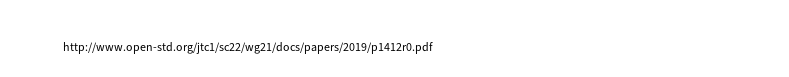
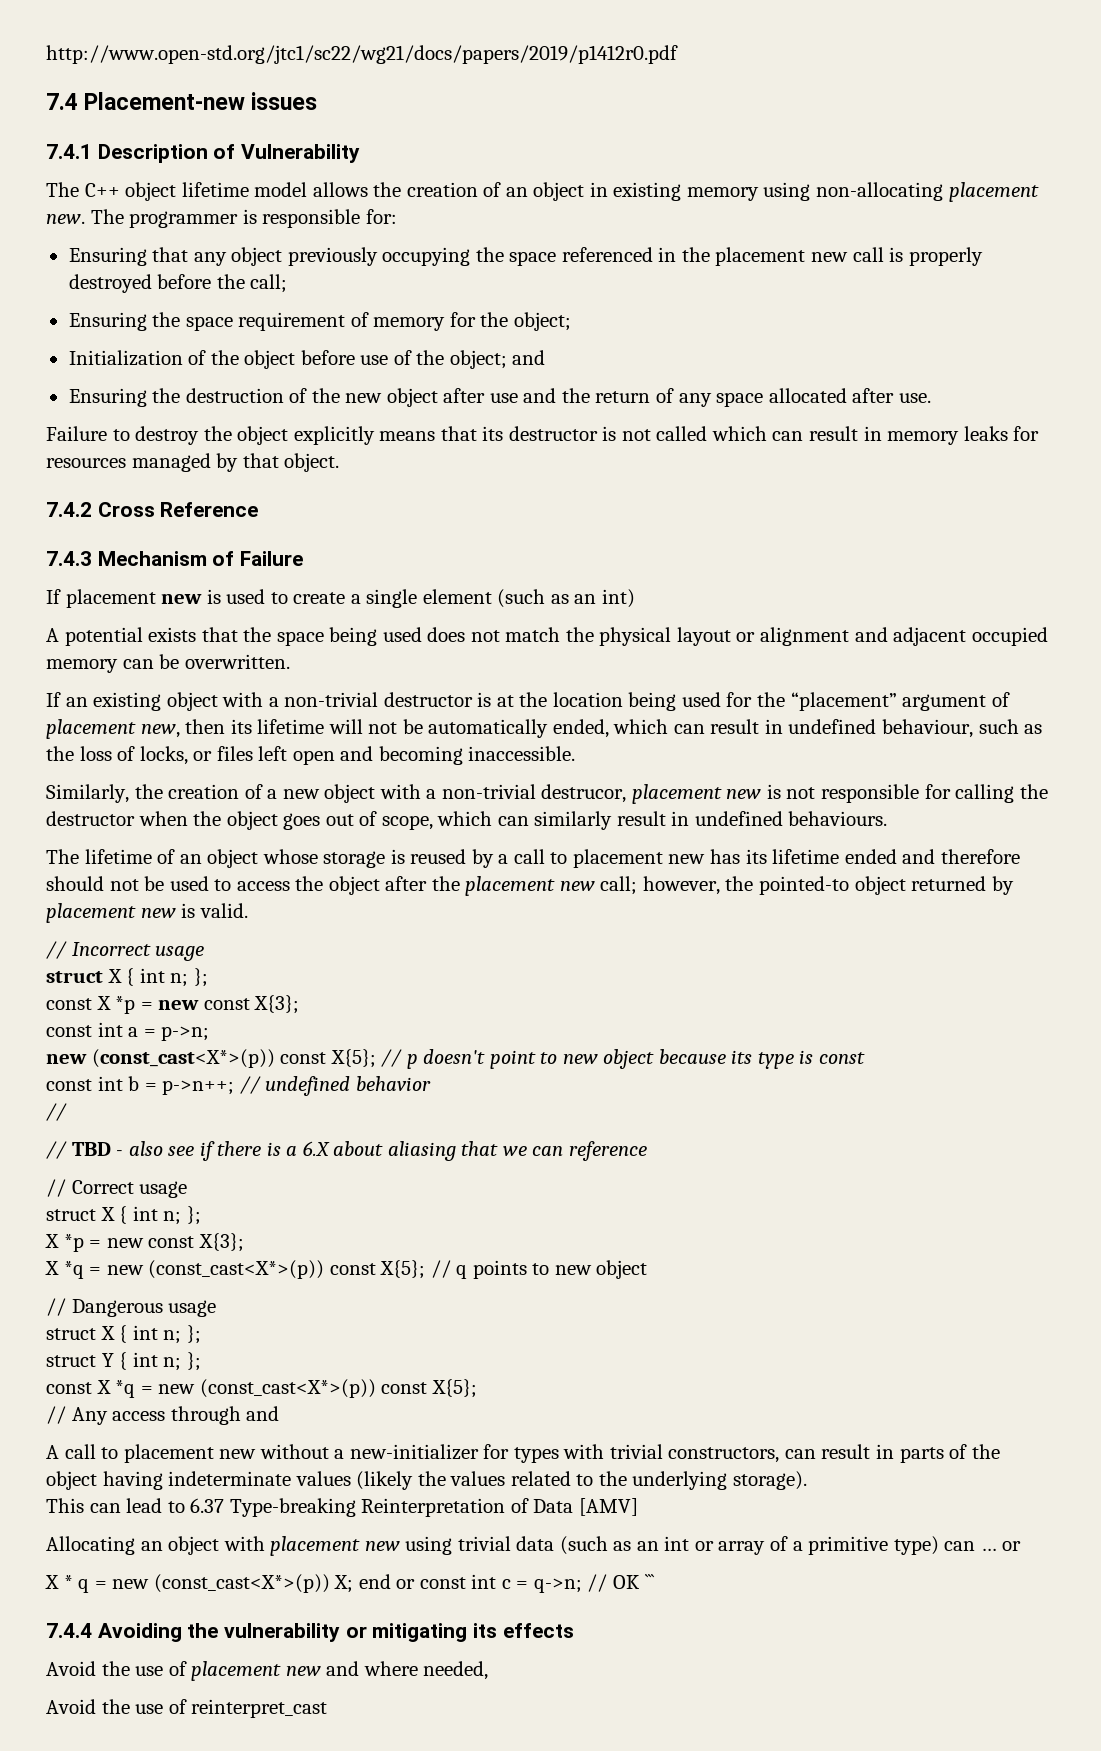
+ 7.4 Placement-new issues
+ 7.4.1 Description of Vulnerability
+ The C++ object lifetime model allows the creation of an object in existing memory using non-allocating placement new. The programmer is responsible for:
+ Ensuring that any object previously occupying the space referenced in the placement new call is properly destroyed before the call;
+ Ensuring the space requirement of memory for the object;
+ Initialization of the object before use of the object; and
+ Ensuring the destruction of the new object after use and the return of any space allocated after use.
+ Failure to destroy the object explicitly means that its destructor is not called which can result in memory leaks for resources managed by that object.
+ 7.4.2 Cross Reference
+ 7.4.3 Mechanism of Failure
+ If placement new is used to create a single element (such as an int)
+ A potential exists that the space being used does not match the physical layout or alignment and adjacent occupied memory can be overwritten.
+ If an existing object with a non-trivial destructor is at the location being used for the “placement” argument of placement new, then its lifetime will not be automatically ended, which can result in undefined behaviour, such as the loss of locks, or files left open and becoming inaccessible.
+ Similarly, the creation of a new object with a non-trivial destrucor, placement new is not responsible for calling the destructor when the object goes out of scope, which can similarly result in undefined behaviours.
+ The lifetime of an object whose storage is reused by a call to placement new has its lifetime ended and therefore should not be used to access the object after the placement new call; however, the pointed-to object returned by placement new is valid.
+ // Incorrect usage
+ struct X { int n; };
+ const X *p = new const X{3};
+ const int a = p->n;
+ new (const_cast<X*>(p)) const X{5}; // p doesn't point to new object because its type is const
+ const int b = p->n++; // undefined behavior
+ //
+ // TBD - also see if there is a 6.X about aliasing that we can reference
+ // Correct usage
+ struct X { int n; };
+ X *p = new const X{3};
+ X *q = new (const_cast<X*>(p)) const X{5}; // q points to new object
+ // Dangerous usage
+ struct X { int n; };
+ struct Y { int n; };
+ const X *q = new (const_cast<X*>(p)) const X{5};
+ // Any access through and
+ A call to placement new without a new-initializer for types with trivial constructors, can result in parts of the object having indeterminate values (likely the values related to the underlying storage).
+ This can lead to 6.37 Type-breaking Reinterpretation of Data [AMV]
+ Allocating an object with placement new using trivial data (such as an int or array of a primitive type) can … or
+ X * q = new (const_cast<X*>(p)) X; end or const int c = q->n; // OK ```
+ 7.4.4 Avoiding the vulnerability or mitigating its effects
+ Avoid the use of placement new and where needed,
+ Avoid the use of reinterpret_cast

